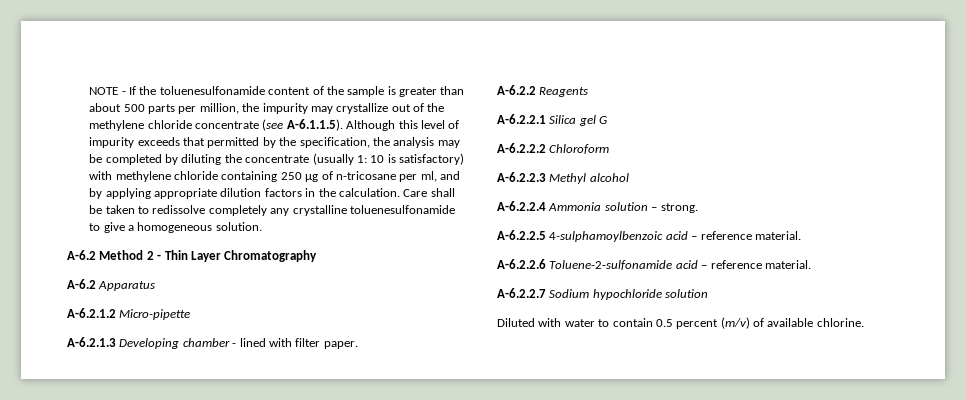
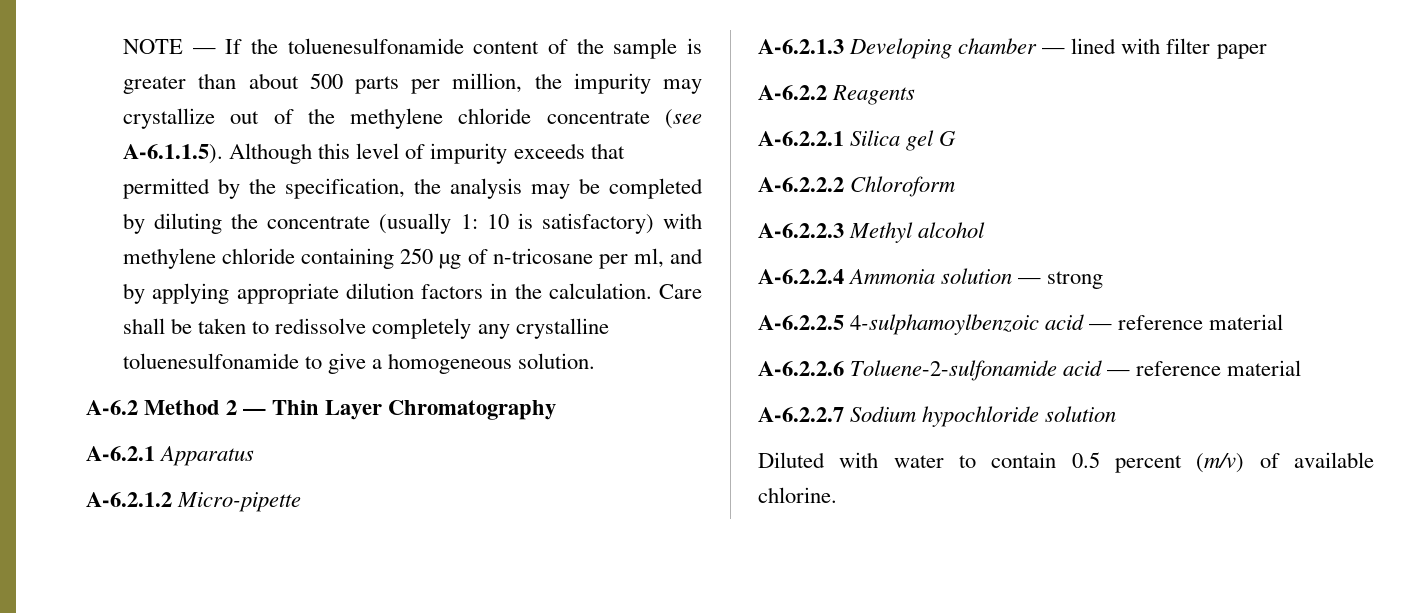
- NOTE - If the toluenesulfonamide content of the sample is greater than about 500 parts per million, the impurity may crystallize out of the methylene chloride concentrate (see A-6.1.1.5). Although this level of impurity exceeds that permitted by the specification, the analysis may be completed by diluting the concentrate (usually 1:
+ NOTE — If the toluenesulfonamide content of the sample is greater than about 500 parts per million, the impurity may crystallize out of the methylene chloride concentrate (see A-6.1.1.5). Although this level of impurity exceeds that permitted by the specification, the analysis may be completed by diluting the concentrate (usually 1:
- A-6.2 Method 2 - Thin Layer Chromatography
+ A-6.2 Method 2 — Thin Layer Chromatography
- A-6.2 Apparatus
+ A-6.2.1 Apparatus
- A-6.2.1.3 Developing chamber - lined with filter paper.
+ A-6.2.1.3 Developing chamber — lined with filter paper
- A-6.2.2.4 Ammonia solution – strong.
+ A-6.2.2.4 Ammonia solution — strong
- A-6.2.2.5 4-sulphamoylbenzoic acid – reference material.
+ A-6.2.2.5 4-sulphamoylbenzoic acid — reference material
- A-6.2.2.6 Toluene-2-sulfonamide acid – reference material.
+ A-6.2.2.6 Toluene-2-sulfonamide acid — reference material

